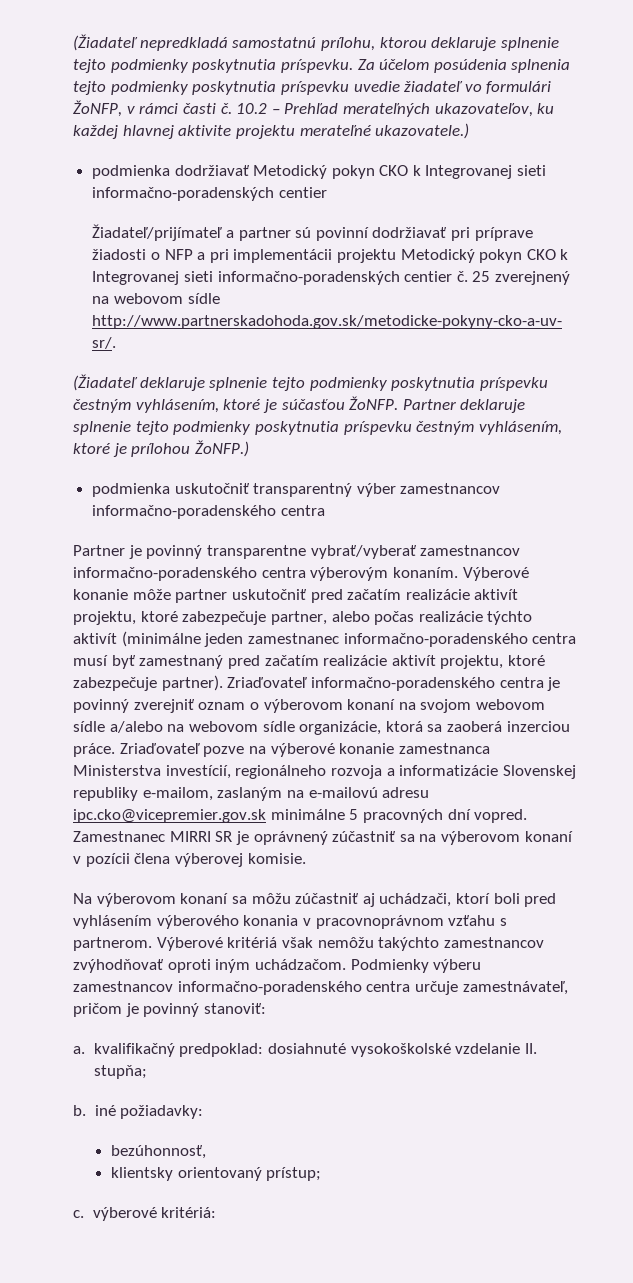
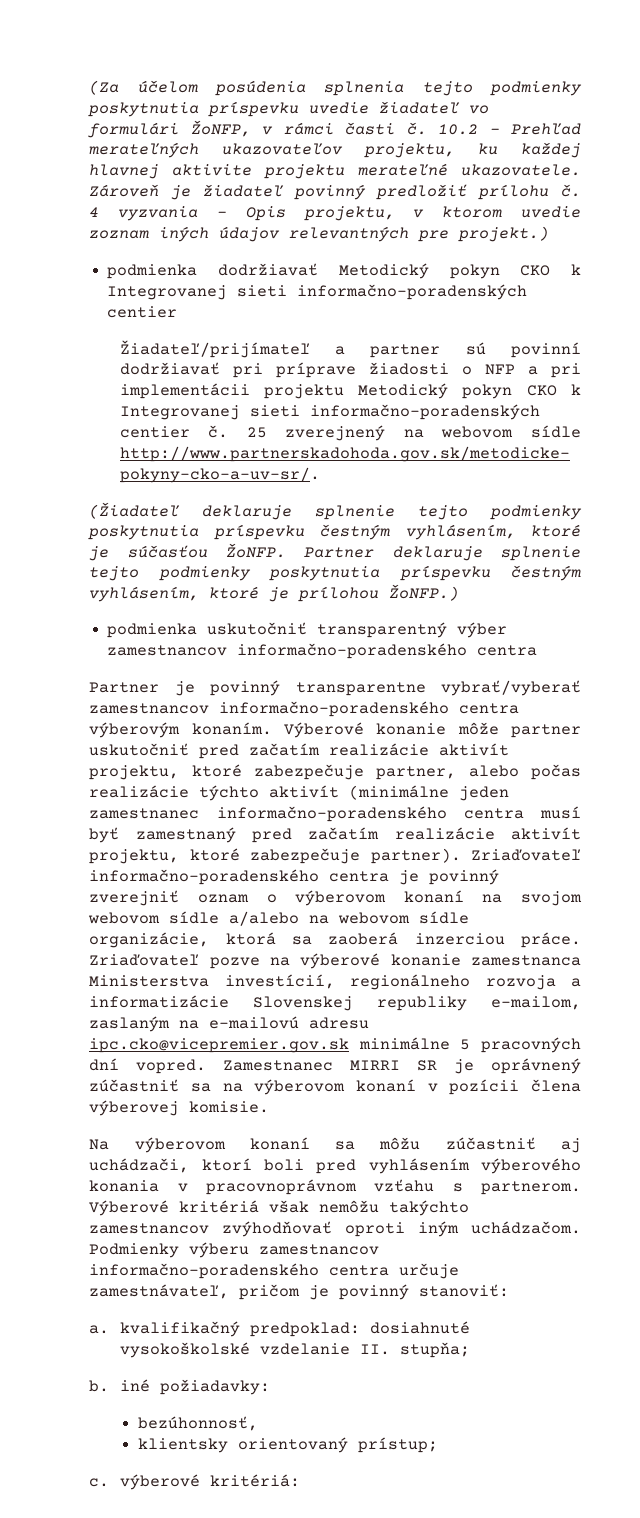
- (Žiadateľ nepredkladá samostatnú prílohu, ktorou deklaruje splnenie tejto podmienky poskytnutia príspevku. Za účelom posúdenia splnenia tejto podmienky poskytnutia príspevku uvedie žiadateľ vo formulári ŽoNFP, v rámci časti č.
+ (Za účelom posúdenia splnenia tejto podmienky poskytnutia príspevku uvedie žiadateľ vo formulári ŽoNFP, v rámci časti č.
- 10.2 – Prehľad merateľných ukazovateľov, ku každej hlavnej aktivite projektu merateľné ukazovatele.)
+ 10.2 – Prehľad merateľných ukazovateľov projektu, ku každej hlavnej aktivite projektu merateľné ukazovatele. Zároveň je žiadateľ povinný predložiť prílohu č. 4 vyzvania - Opis projektu, v ktorom uvedie zoznam iných údajov relevantných pre projekt.)

